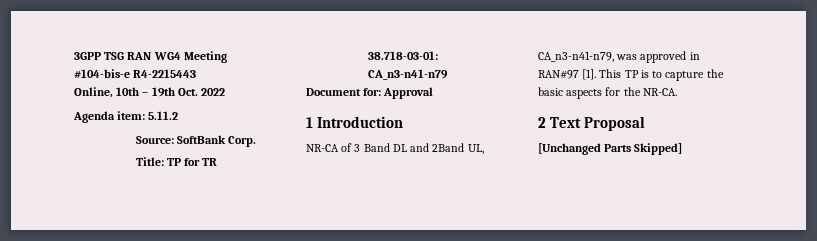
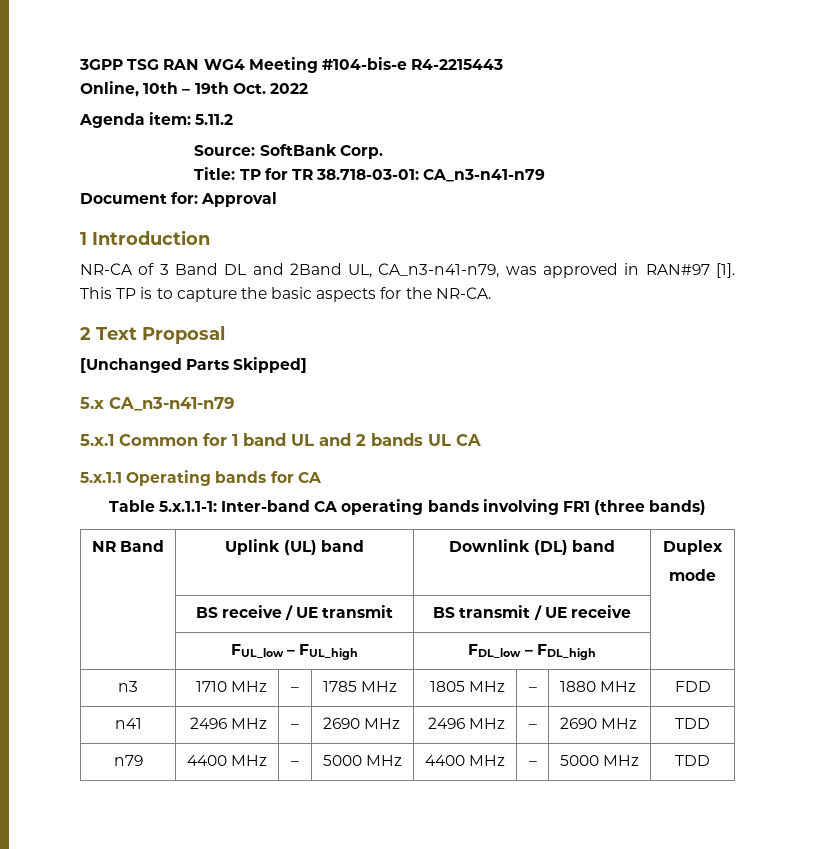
+ 5.x CA_n3-n41-n79
+ 5.x.1 Common for 1 band UL and 2 bands UL CA
+ 5.x.1.1 Operating bands for CA
+ Table 5.x.1.1-1: Inter-band CA operating bands involving FR1 (three bands)
+ NR Band | Uplink (UL) band | Downlink (DL) band | Duplex
+ mode
+ | BS receive / UE transmit | BS transmit / UE receive |
+ | FUL_low – FUL_high | FDL_low – FDL_high |
+ n3 | 1710 MHz | – | 1785 MHz | 1805 MHz | – | 1880 MHz | FDD
+ n41 | 2496 MHz | – | 2690 MHz | 2496 MHz | – | 2690 MHz | TDD
+ n79 | 4400 MHz | – | 5000 MHz | 4400 MHz | – | 5000 MHz | TDD

